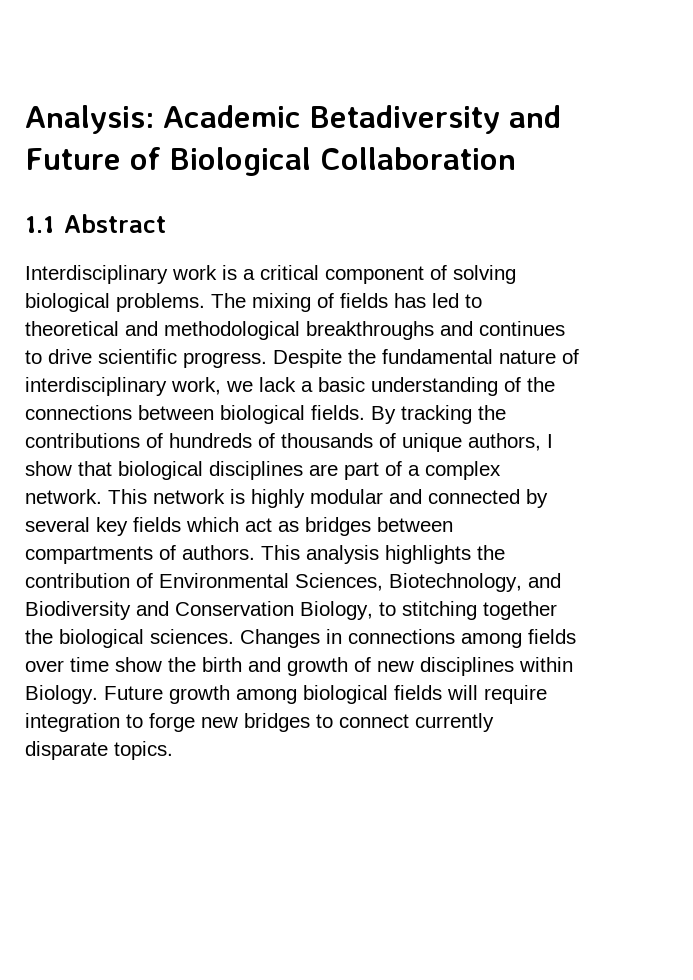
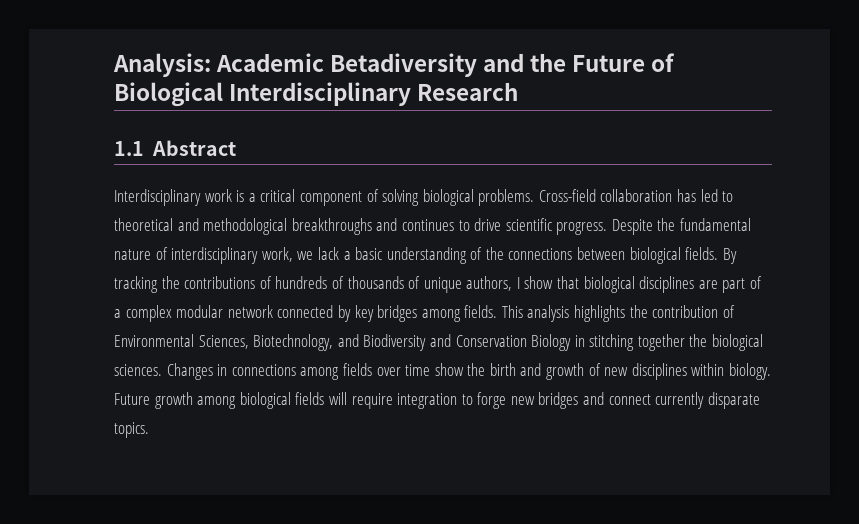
- Analysis: Academic Betadiversity and Future of Biological Collaboration
+ Analysis: Academic Betadiversity and the Future of Biological Interdisciplinary Research
- The mixing of fields has led to theoretical and methodological breakthroughs and continues to drive scientific progress.
+ Cross-field collaboration has led to theoretical and methodological breakthroughs and continues to drive scientific progress.
- By tracking the contributions of hundreds of thousands of unique authors, I show that biological disciplines are part of a complex network. This network is highly modular and connected by several key fields which act as bridges between compartments of authors.
+ By tracking the contributions of hundreds of thousands of unique authors, I show that biological disciplines are part of a complex modular network connected by key bridges among fields.
- This analysis highlights the contribution of Environmental Sciences, Biotechnology, and Biodiversity and Conservation Biology, to stitching together the biological sciences.
+ This analysis highlights the contribution of Environmental Sciences, Biotechnology, and Biodiversity and Conservation Biology in stitching together the biological sciences.
- Changes in connections among fields over time show the birth and growth of new disciplines within Biology.
+ Changes in connections among fields over time show the birth and growth of new disciplines within biology.
- Future growth among biological fields will require integration to forge new bridges to connect currently disparate topics.
+ Future growth among biological fields will require integration to forge new bridges and connect currently disparate topics.

